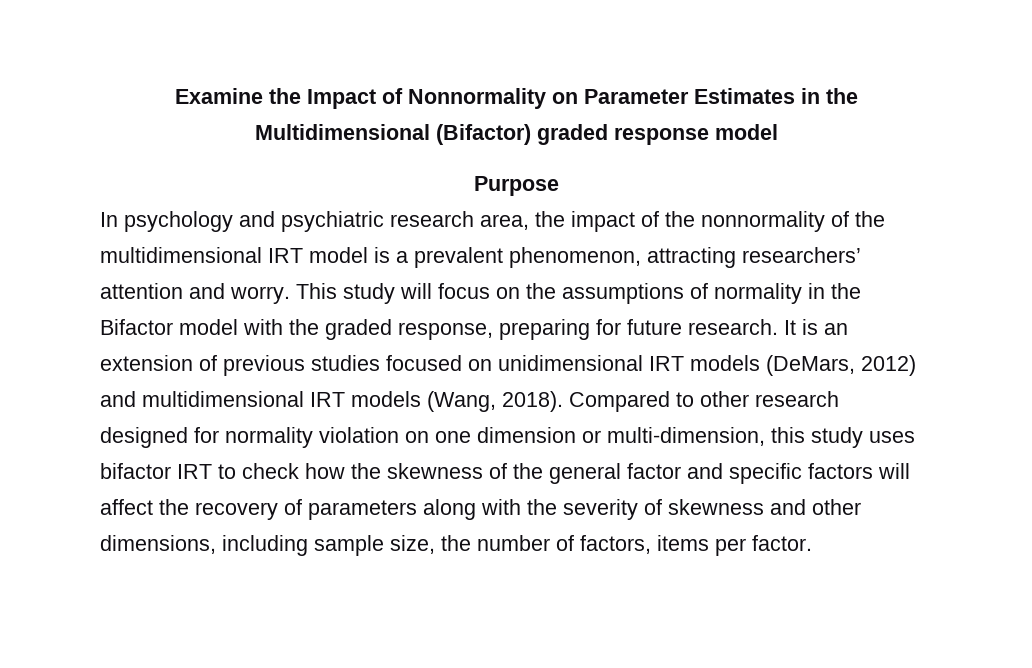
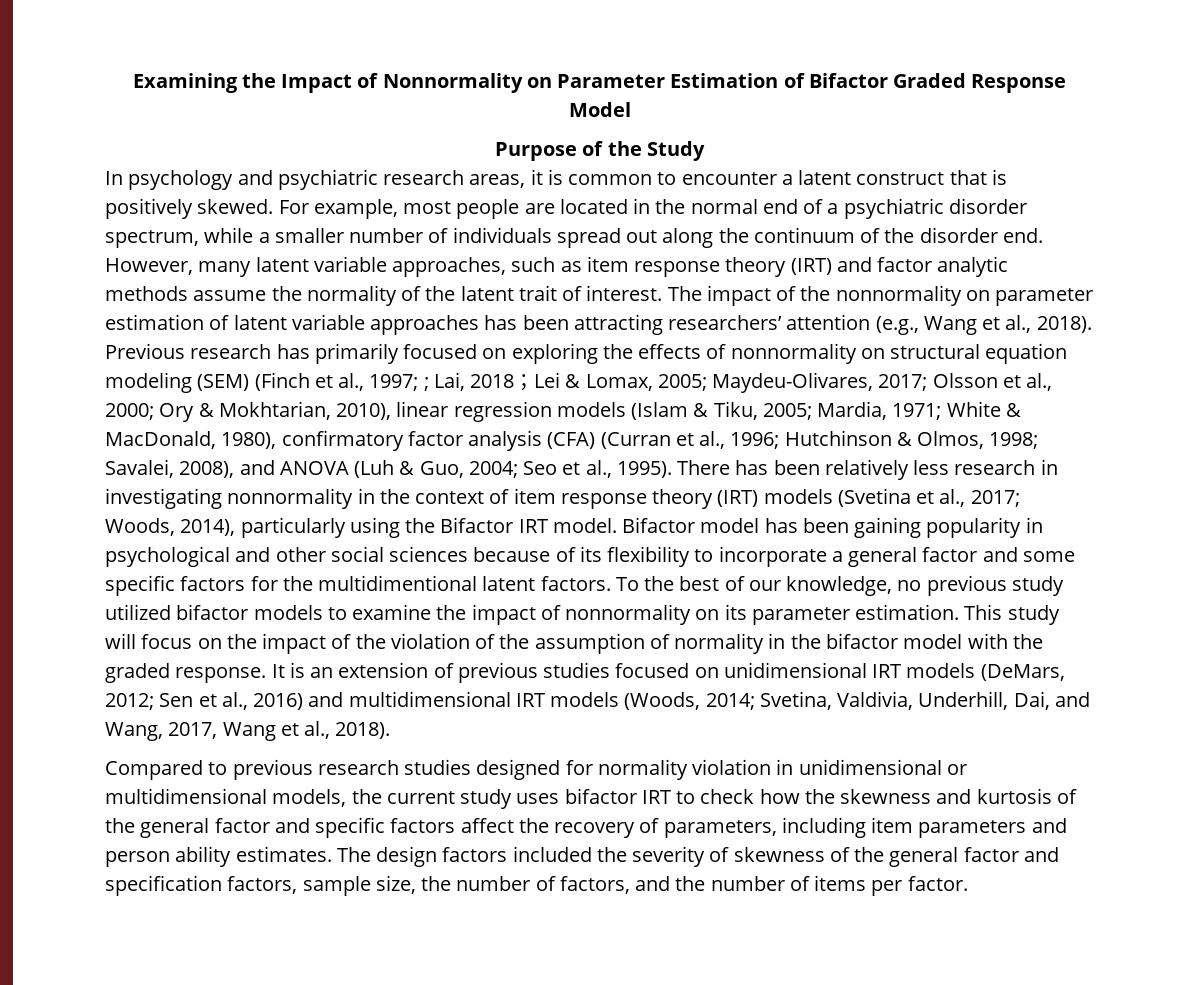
- Examine the Impact of Nonnormality on Parameter Estimates in the Multidimensional (Bifactor) graded response model
- Purpose
+ Examining the Impact of Nonnormality on Parameter Estimation of Bifactor Graded Response Model
+ Purpose of the Study
- In psychology and psychiatric research area, the impact of the nonnormality of the multidimensional IRT model is a prevalent phenomenon, attracting researchers’ attention and worry.
+ In psychology and psychiatric research areas, it is common to encounter a latent construct that is positively skewed. For example, most people are located in the normal end of a psychiatric disorder spectrum, while a smaller number of individuals spread out along the continuum of the disorder end. However, many latent variable approaches, such as item response theory (IRT) and factor analytic methods assume the normality of the latent trait of interest. The impact of the nonnormality on parameter estimation of latent variable approaches has been attracting researchers’ attention (e.g., Wang et al., 2018). Previous research has primarily focused on exploring the effects of nonnormality on structural equation modeling (SEM) (Finch et al., 1997; ; Lai, 2018；Lei & Lomax, 2005; Maydeu-Olivares, 2017; Olsson et al., 2000; Ory & Mokhtarian, 2010), linear regression models (Islam & Tiku, 2005; Mardia, 1971; White & MacDonald, 1980), confirmatory factor analysis (CFA) (Curran et al., 1996; Hutchinson & Olmos, 1998; Savalei, 2008), and ANOVA (Luh & Guo, 2004; Seo et al., 1995). There has been relatively less research in investigating nonnormality in the context of item response theory (IRT) models (Svetina et al., 2017; Woods, 2014), particularly using the Bifactor IRT model. Bifactor model has been gaining popularity in psychological and other social sciences because of its flexibility to incorporate a general factor and some specific factors for the multidimentional latent factors. To the best of our knowledge, no previous study utilized bifactor models to examine the impact of nonnormality on its parameter estimation.
- This study will focus on the assumptions of normality in the Bifactor model with the graded response, preparing for future research.
+ This study will focus on the impact of the violation of the assumption of normality in the bifactor model with the graded response.
- It is an extension of previous studies focused on unidimensional IRT models (DeMars, 2012) and multidimensional IRT models (Wang, 2018). Compared to other research designed for normality violation on one dimension or multi-dimension, this study uses bifactor IRT to check how the skewness of the general factor and specific factors will affect the recovery of parameters along with the severity of skewness and other dimensions, including sample size, the number of factors, items per factor.
+ It is an extension of previous studies focused on unidimensional IRT models (DeMars, 2012; Sen et al., 2016) and multidimensional IRT models (Woods, 2014; Svetina, Valdivia, Underhill, Dai, and Wang, 2017, Wang et al., 2018).
+ Compared to previous research studies designed for normality violation in unidimensional or multidimensional models, the current study uses bifactor IRT to check how the skewness and kurtosis of the general factor and specific factors affect the recovery of parameters, including item parameters and person ability estimates. The design factors included the severity of skewness of the general factor and specification factors, sample size, the number of factors, and the number of items per factor.

